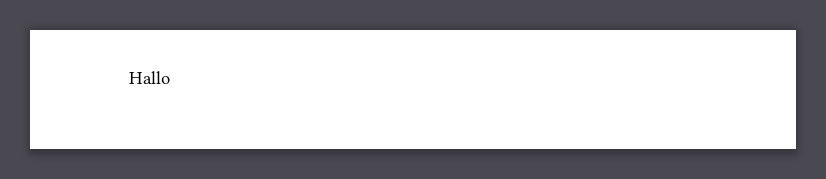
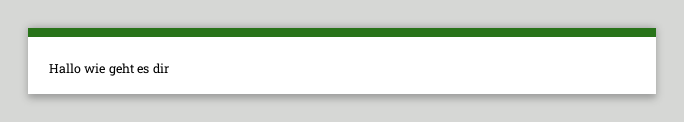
- Hallo
+ Hallo wie geht es dir

